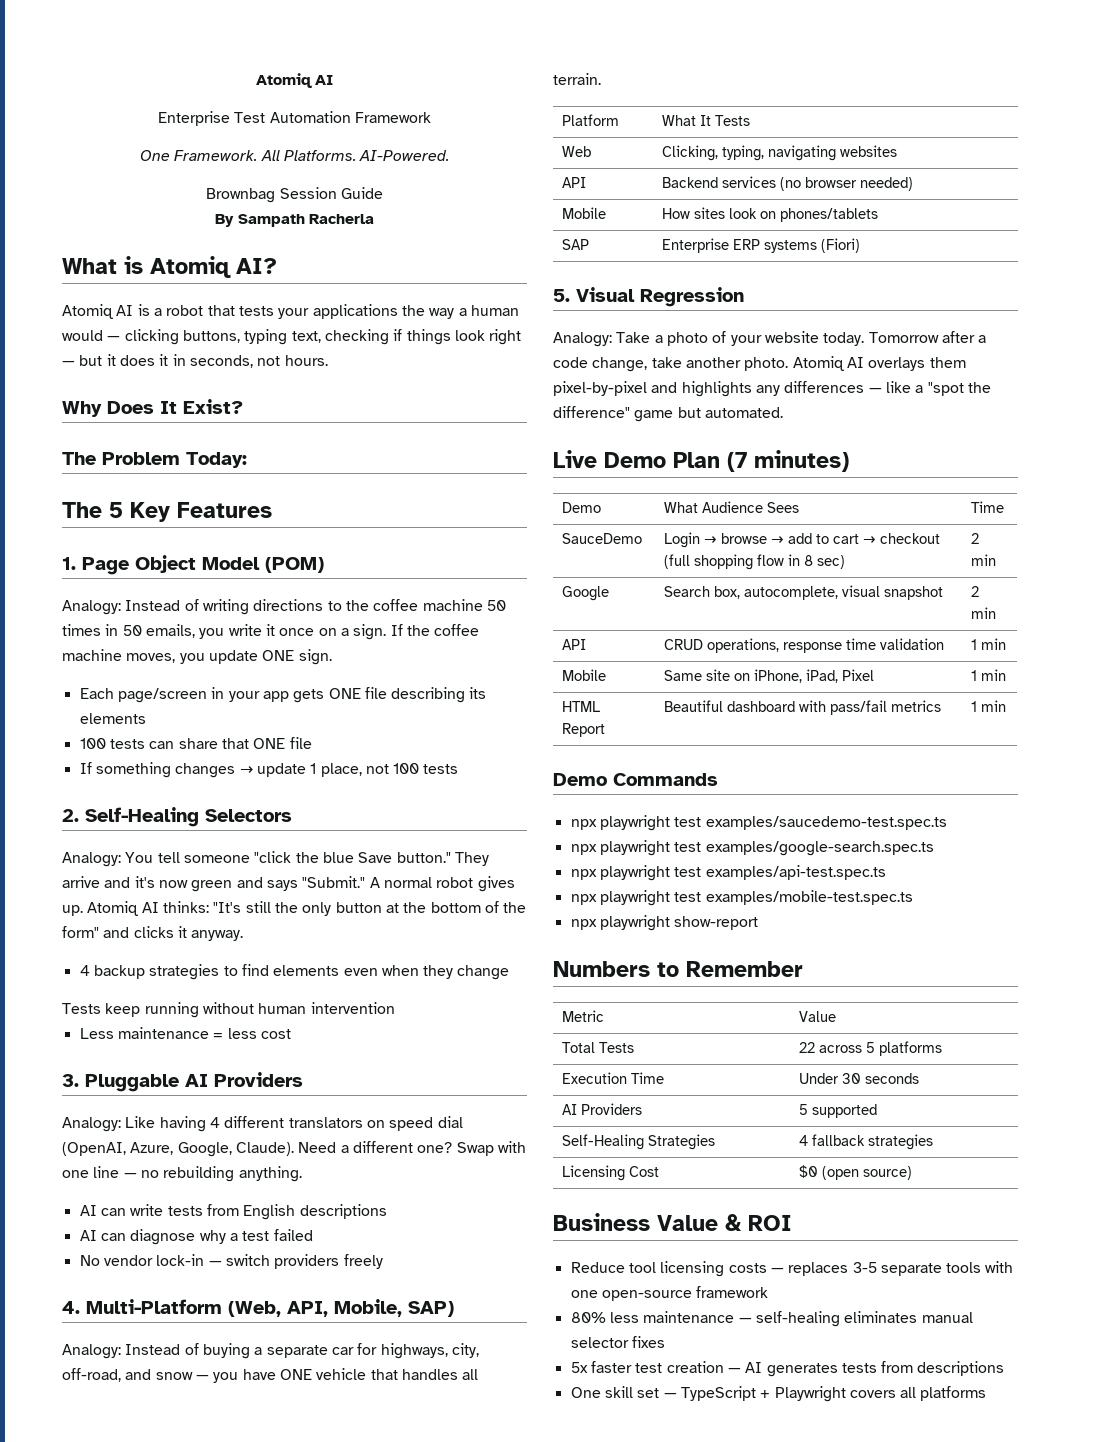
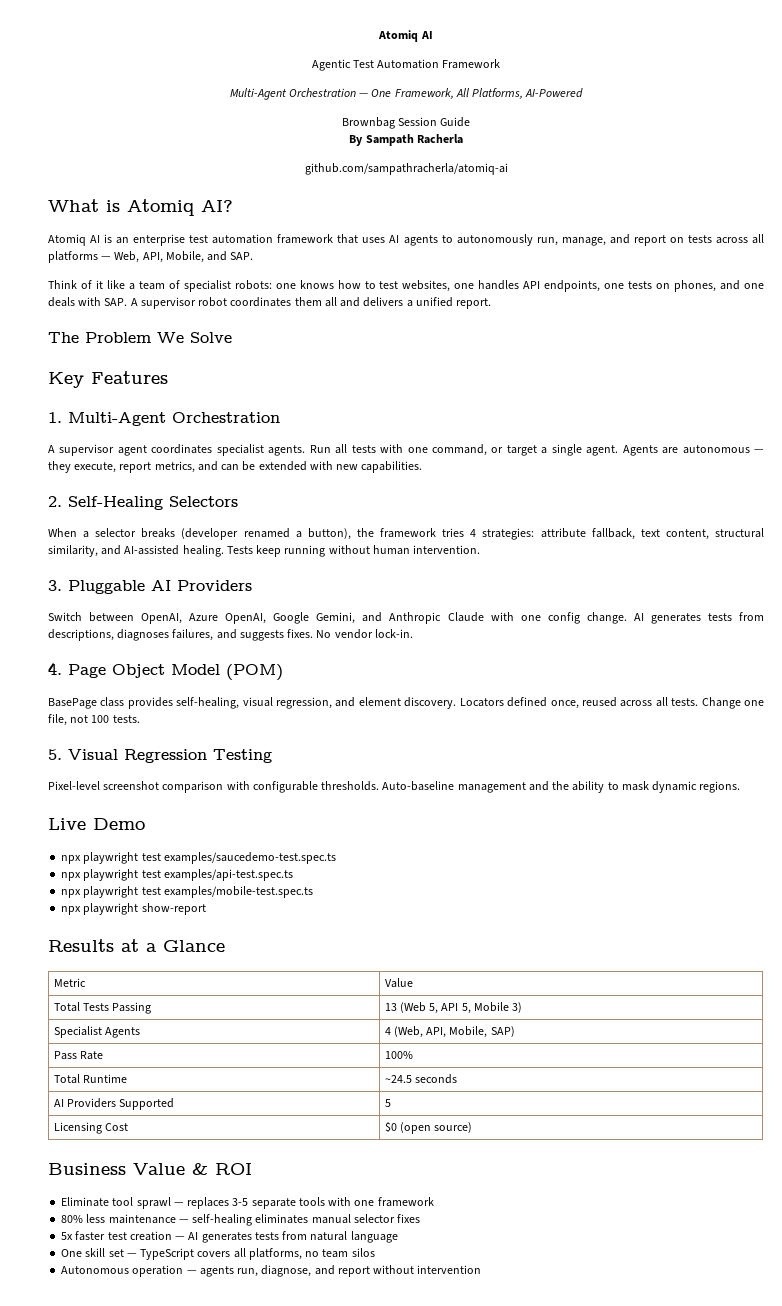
- Enterprise Test Automation Framework
+ Agentic Test Automation Framework
- One Framework. All Platforms. AI-Powered.
+ Multi-Agent Orchestration — One Framework, All Platforms, AI-Powered
+ github.com/sampathracherla/atomiq-ai
- Atomiq AI is a robot that tests your applications the way a human would — clicking buttons, typing text, checking if things look right — but it does it in seconds, not hours.
- Why Does It Exist?
+ Atomiq AI is an enterprise test automation framework that uses AI agents to autonomously run, manage, and report on tests across all platforms — Web, API, Mobile, and SAP.
+ Think of it like a team of specialist robots: one knows how to test websites, one handles API endpoints, one tests on phones, and one deals with SAP. A supervisor robot coordinates them all and delivers a unified report.
- The Problem Today:
- The 5 Key Features
+ The Problem We Solve
+ Key Features
- 1. Page Object Model (POM)
- Analogy: Instead of writing directions to the coffee machine 50 times in 50 emails, you write it once on a sign. If the coffee machine moves, you update ONE sign.
- Each page/screen in your app gets ONE file describing its elements
- 100 tests can share that ONE file
- If something changes → update 1 place, not 100 tests
+ 1. Multi-Agent Orchestration
+ A supervisor agent coordinates specialist agents. Run all tests with one command, or target a single agent. Agents are autonomous — they execute, report metrics, and can be extended with new capabilities.
  2. Self-Healing Selectors
- Analogy: You tell someone "click the blue Save button." They arrive and it's now green and says "Submit." A normal robot gives up. Atomiq AI thinks: "It's still the only button at the bottom of the form" and clicks it anyway.
- 4 backup strategies to find elements even when they change
- Tests keep running without human intervention
- Less maintenance = less cost
+ When a selector breaks (developer renamed a button), the framework tries 4 strategies: attribute fallback, text content, structural similarity, and AI-assisted healing. Tests keep running without human intervention.
  3. Pluggable AI Providers
- Analogy: Like having 4 different translators on speed dial (OpenAI, Azure, Google, Claude). Need a different one? Swap with one line — no rebuilding anything.
- AI can write tests from English descriptions
- AI can diagnose why a test failed
- No vendor lock-in — switch providers freely
- 4. Multi-Platform (Web, API, Mobile, SAP)
- Analogy: Instead of buying a separate car for highways, city, off-road, and snow — you have ONE vehicle that handles all terrain.
- Platform | What It Tests
- Web | Clicking, typing, navigating websites
- API | Backend services (no browser needed)
- Mobile | How sites look on phones/tablets
- SAP | Enterprise ERP systems (Fiori)
- 5. Visual Regression
- Analogy: Take a photo of your website today. Tomorrow after a code change, take another photo. Atomiq AI overlays them pixel-by-pixel and highlights any differences — like a "spot the difference" game but automated.
- Live Demo Plan (7 minutes)
- Demo | What Audience Sees | Time
- SauceDemo | Login → browse → add to cart → checkout (full shopping flow in 8 sec) | 2 min
- Google | Search box, autocomplete, visual snapshot | 2 min
- API | CRUD operations, response time validation | 1 min
- Mobile | Same site on iPhone, iPad, Pixel | 1 min
- HTML Report | Beautiful dashboard with pass/fail metrics | 1 min
- Demo Commands
+ Switch between OpenAI, Azure OpenAI, Google Gemini, and Anthropic Claude with one config change. AI generates tests from descriptions, diagnoses failures, and suggests fixes. No vendor lock-in.
+ 4. Page Object Model (POM)
+ BasePage class provides self-healing, visual regression, and element discovery. Locators defined once, reused across all tests. Change one file, not 100 tests.
+ 5. Visual Regression Testing
+ Pixel-level screenshot comparison with configurable thresholds. Auto-baseline management and the ability to mask dynamic regions.
+ Live Demo
- npx playwright test examples/google-search.spec.ts
- Numbers to Remember
+ Results at a Glance
- Total Tests | 22 across 5 platforms
- Execution Time | Under 30 seconds
+ Total Tests Passing | 13 (Web 5, API 5, Mobile 3)
+ Specialist Agents | 4 (Web, API, Mobile, SAP)
+ Pass Rate | 100%
+ Total Runtime | ~24.5 seconds
- AI Providers | 5 supported
- Self-Healing Strategies | 4 fallback strategies
+ AI Providers Supported | 5
- Reduce tool licensing costs — replaces 3-5 separate tools with one open-source framework
+ Eliminate tool sprawl — replaces 3-5 separate tools with one framework
- 5x faster test creation — AI generates tests from descriptions
+ 5x faster test creation — AI generates tests from natural language
- One skill set — TypeScript + Playwright covers all platforms
+ One skill set — TypeScript covers all platforms, no team silos
+ Autonomous operation — agents run, diagnose, and report without intervention

